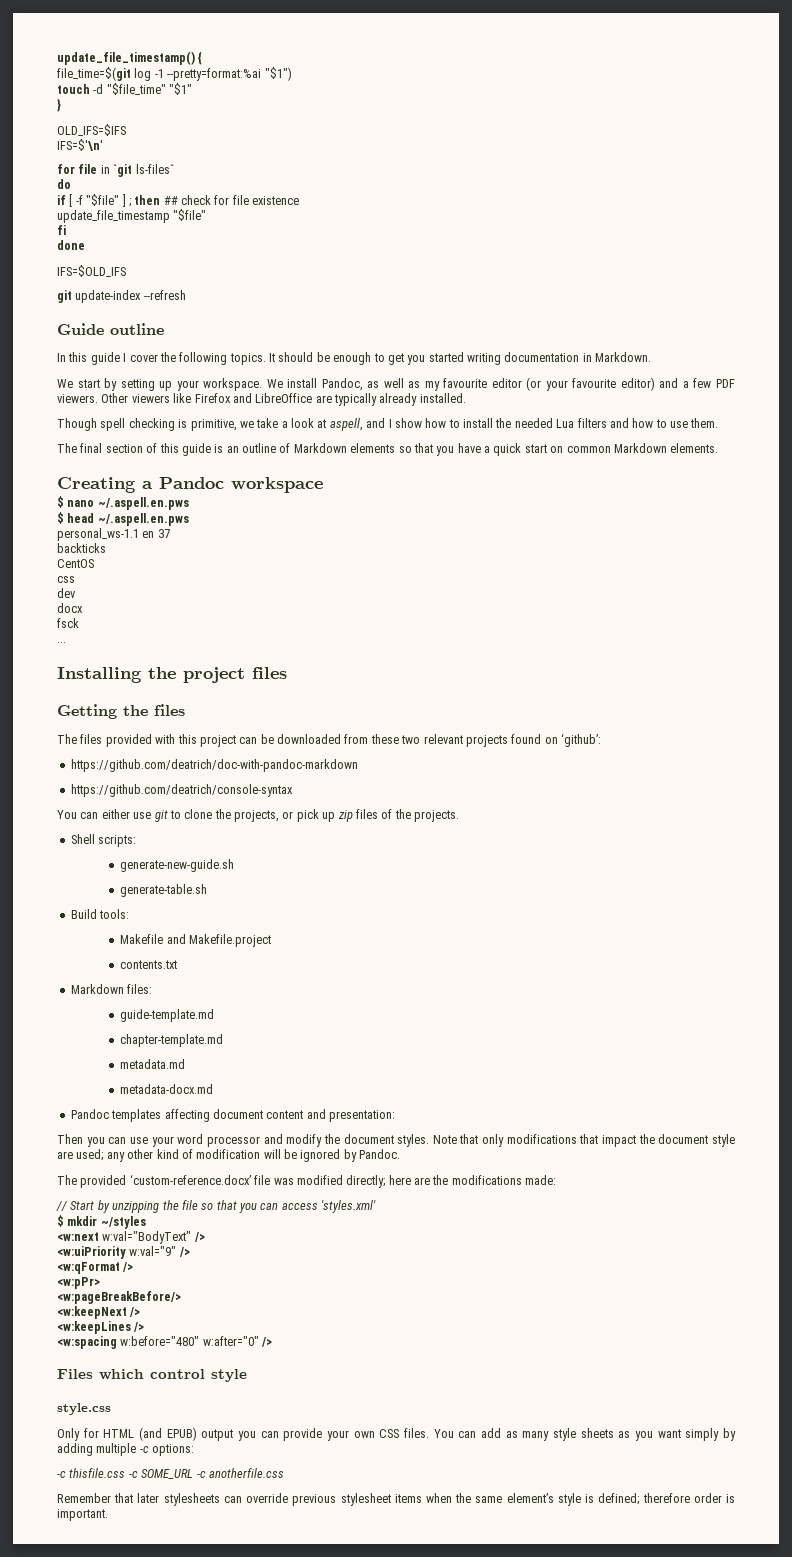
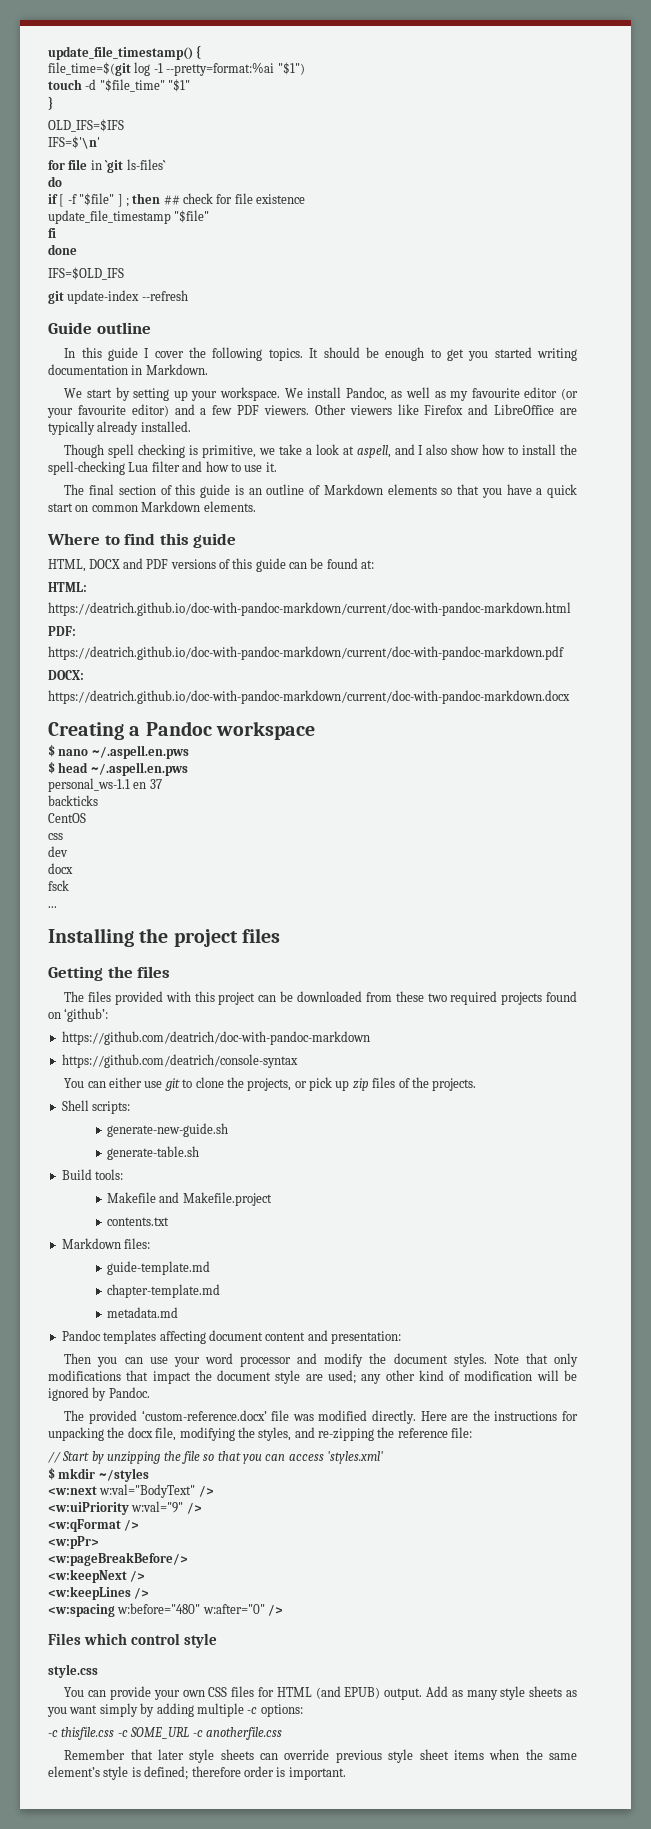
- Though spell checking is primitive, we take a look at aspell, and I show how to install the needed Lua filters and how to use them.
+ Though spell checking is primitive, we take a look at aspell, and I also show how to install the spell-checking Lua filter and how to use it.
+ Where to find this guide
+ HTML, DOCX and PDF versions of this guide can be found at:
+ HTML:
+ https://deatrich.github.io/doc-with-pandoc-markdown/current/doc-with-pandoc-markdown.html
+ PDF:
+ https://deatrich.github.io/doc-with-pandoc-markdown/current/doc-with-pandoc-markdown.pdf
+ DOCX:
+ https://deatrich.github.io/doc-with-pandoc-markdown/current/doc-with-pandoc-markdown.docx
- The files provided with this project can be downloaded from these two relevant projects found on ‘github’:
+ The files provided with this project can be downloaded from these two required projects found on ‘github’:
- metadata-docx.md
- The provided ‘custom-reference.docx’ file was modified directly; here are the modifications made:
+ The provided ‘custom-reference.docx’ file was modified directly. Here are the instructions for unpacking the docx file, modifying the styles, and re-zipping the reference file:
- Only for HTML (and EPUB) output you can provide your own CSS files. You can add as many style sheets as you want simply by adding multiple -c options:
+ You can provide your own CSS files for HTML (and EPUB) output. Add as many style sheets as you want simply by adding multiple -c options:
- Remember that later stylesheets can override previous stylesheet items when the same element’s style is defined; therefore order is important.
+ Remember that later style sheets can override previous style sheet items when the same element’s style is defined; therefore order is important.

